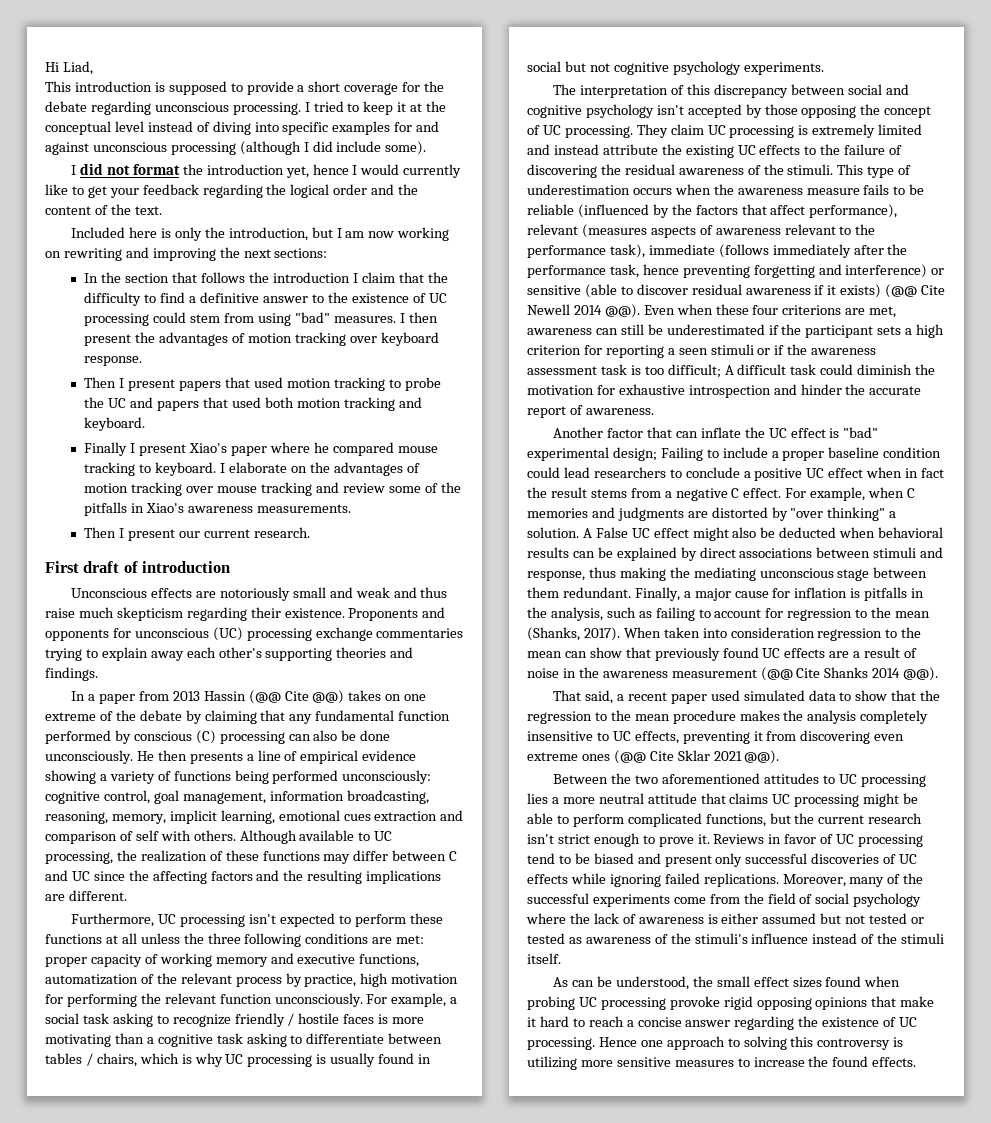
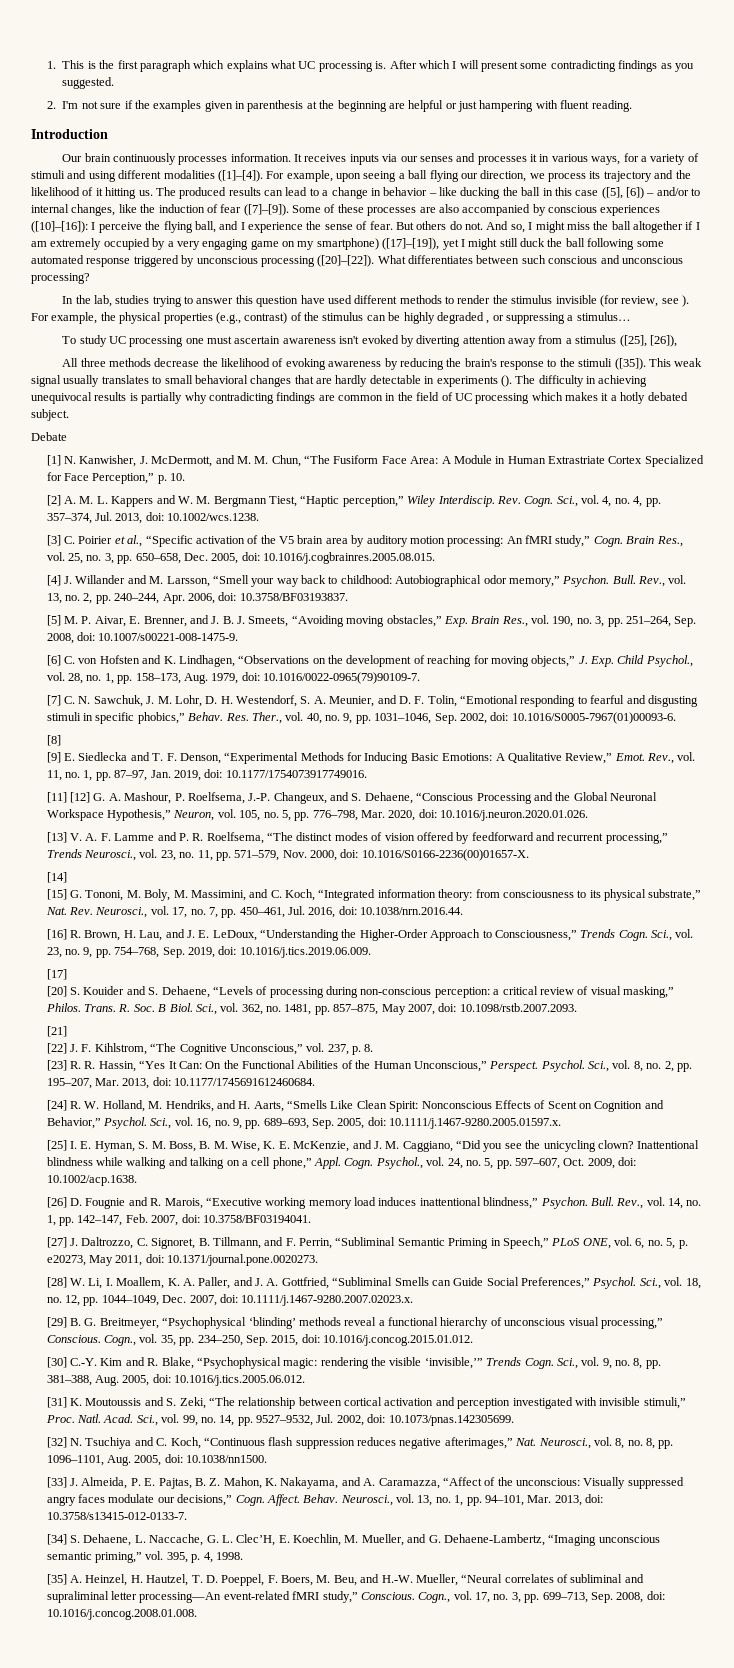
- Hi Liad,
- This introduction is supposed to provide a short coverage for the debate regarding unconscious processing. I tried to keep it at the conceptual level instead of diving into specific examples for and against unconscious processing (although I did include some).
- I did not format the introduction yet, hence I would currently like to get your feedback regarding the logical order and the content of the text.
- Included here is only the introduction, but I am now working on rewriting and improving the next sections:
- In the section that follows the introduction I claim that the difficulty to find a definitive answer to the existence of UC processing could stem from using "bad" measures. I then present the advantages of motion tracking over keyboard response.
- Then I present papers that used motion tracking to probe the UC and papers that used both motion tracking and keyboard.
- Finally I present Xiao's paper where he compared mouse tracking to keyboard. I elaborate on the advantages of motion tracking over mouse tracking and review some of the pitfalls in Xiao's awareness measurements.
- Then I present our current research.
- First draft of introduction
- Unconscious effects are notoriously small and weak and thus raise much skepticism regarding their existence. Proponents and opponents for unconscious (UC) processing exchange commentaries trying to explain away each other's supporting theories and findings.
- In a paper from 2013 Hassin (@@ Cite @@) takes on one extreme of the debate by claiming that any fundamental function performed by conscious (C) processing can also be done unconsciously. He then presents a line of empirical evidence showing a variety of functions being performed unconsciously: cognitive control, goal management, information broadcasting, reasoning, memory, implicit learning, emotional cues extraction and comparison of self with others. Although available to UC processing, the realization of these functions may differ between C and UC since the affecting factors and the resulting implications are different.
- Furthermore, UC processing isn't expected to perform these functions at all unless the three following conditions are met: proper capacity of working memory and executive functions, automatization of the relevant process by practice, high motivation for performing the relevant function unconsciously. For example, a social task asking to recognize friendly / hostile faces is more motivating than a cognitive task asking to differentiate between tables / chairs, which is why UC processing is usually found in social but not cognitive psychology experiments.
- The interpretation of this discrepancy between social and cognitive psychology isn't accepted by those opposing the concept of UC processing. They claim UC processing is extremely limited and instead attribute the existing UC effects to the failure of discovering the residual awareness of the stimuli. This type of underestimation occurs when the awareness measure fails to be reliable (influenced by the factors that affect performance), relevant (measures aspects of awareness relevant to the performance task), immediate (follows immediately after the performance task, hence preventing forgetting and interference) or sensitive (able to discover residual awareness if it exists) (@@ Cite Newell 2014 @@). Even when these four criterions are met, awareness can still be underestimated if the participant sets a high criterion for reporting a seen stimuli or if the awareness assessment task is too difficult; A difficult task could diminish the motivation for exhaustive introspection and hinder the accurate report of awareness.
- Another factor that can inflate the UC effect is "bad" experimental design; Failing to include a proper baseline condition could lead researchers to conclude a positive UC effect when in fact the result stems from a negative C effect. For example, when C memories and judgments are distorted by "over thinking" a solution. A False UC effect might also be deducted when behavioral results can be explained by direct associations between stimuli and response, thus making the mediating unconscious stage between them redundant. Finally, a major cause for inflation is pitfalls in the analysis, such as failing to account for regression to the mean (Shanks, 2017). When taken into consideration regression to the mean can show that previously found UC effects are a result of noise in the awareness measurement (@@ Cite Shanks 2014 @@).
- That said, a recent paper used simulated data to show that the regression to the mean procedure makes the analysis completely insensitive to UC effects, preventing it from discovering even extreme ones (@@ Cite Sklar 2021 @@).
- Between the two aforementioned attitudes to UC processing lies a more neutral attitude that claims UC processing might be able to perform complicated functions, but the current research isn't strict enough to prove it. Reviews in favor of UC processing tend to be biased and present only successful discoveries of UC effects while ignoring failed replications. Moreover, many of the successful experiments come from the field of social psychology where the lack of awareness is either assumed but not tested or tested as awareness of the stimuli's influence instead of the stimuli itself.
- As can be understood, the small effect sizes found when probing UC processing provoke rigid opposing opinions that make it hard to reach a concise answer regarding the existence of UC processing. Hence one approach to solving this controversy is utilizing more sensitive measures to increase the found effects.
+ 1. This is the first paragraph which explains what UC processing is. After which I will present some contradicting findings as you suggested.
+ 2. I'm not sure if the examples given in parenthesis at the beginning are helpful or just hampering with fluent reading.
+ Introduction
+ Our brain continuously processes information. It receives inputs via our senses and processes it in various ways, for a variety of stimuli and using different modalities ([1]–[4]). For example, upon seeing a ball flying our direction, we process its trajectory and the likelihood of it hitting us. The produced results can lead to a change in behavior – like ducking the ball in this case ([5], [6]) – and/or to internal changes, like the induction of fear ([7]–[9]). Some of these processes are also accompanied by conscious experiences ([10]–[16]): I perceive the flying ball, and I experience the sense of fear. But others do not. And so, I might miss the ball altogether if I am extremely occupied by a very engaging game on my smartphone) ([17]–[19]), yet I might still duck the ball following some automated response triggered by unconscious processing ([20]–[22]). What differentiates between such conscious and unconscious processing?
+ In the lab, studies trying to answer this question have used different methods to render the stimulus invisible (for review, see ). For example, the physical properties (e.g., contrast) of the stimulus can be highly degraded , or suppressing a stimulus…
+ To study UC processing one must ascertain awareness isn't evoked by diverting attention away from a stimulus ([25], [26]),
+ All three methods decrease the likelihood of evoking awareness by reducing the brain's response to the stimuli ([35]). This weak signal usually translates to small behavioral changes that are hardly detectable in experiments (). The difficulty in achieving unequivocal results is partially why contradicting findings are common in the field of UC processing which makes it a hotly debated subject.
+ Debate
+ [1] N. Kanwisher, J. McDermott, and M. M. Chun, “The Fusiform Face Area: A Module in Human Extrastriate Cortex Specialized for Face Perception,” p. 10.
+ [2] A. M. L. Kappers and W. M. Bergmann Tiest, “Haptic perception,” Wiley Interdiscip. Rev. Cogn. Sci., vol. 4, no. 4, pp. 357–374, Jul. 2013, doi: 10.1002/wcs.1238.
+ [3] C. Poirier et al., “Specific activation of the V5 brain area by auditory motion processing: An fMRI study,” Cogn. Brain Res., vol. 25, no. 3, pp. 650–658, Dec. 2005, doi: 10.1016/j.cogbrainres.2005.08.015.
+ [4] J. Willander and M. Larsson, “Smell your way back to childhood: Autobiographical odor memory,” Psychon. Bull. Rev., vol. 13, no. 2, pp. 240–244, Apr. 2006, doi: 10.3758/BF03193837.
+ [5] M. P. Aivar, E. Brenner, and J. B. J. Smeets, “Avoiding moving obstacles,” Exp. Brain Res., vol. 190, no. 3, pp. 251–264, Sep. 2008, doi: 10.1007/s00221-008-1475-9.
+ [6] C. von Hofsten and K. Lindhagen, “Observations on the development of reaching for moving objects,” J. Exp. Child Psychol., vol. 28, no. 1, pp. 158–173, Aug. 1979, doi: 10.1016/0022-0965(79)90109-7.
+ [7] C. N. Sawchuk, J. M. Lohr, D. H. Westendorf, S. A. Meunier, and D. F. Tolin, “Emotional responding to fearful and disgusting stimuli in specific phobics,” Behav. Res. Ther., vol. 40, no. 9, pp. 1031–1046, Sep. 2002, doi: 10.1016/S0005-7967(01)00093-6.
+ [8]
+ [9] E. Siedlecka and T. F. Denson, “Experimental Methods for Inducing Basic Emotions: A Qualitative Review,” Emot. Rev., vol. 11, no. 1, pp. 87–97, Jan. 2019, doi: 10.1177/1754073917749016.
+ [11] [12] G. A. Mashour, P. Roelfsema, J.-P. Changeux, and S. Dehaene, “Conscious Processing and the Global Neuronal Workspace Hypothesis,” Neuron, vol. 105, no. 5, pp. 776–798, Mar. 2020, doi: 10.1016/j.neuron.2020.01.026.
+ [13] V. A. F. Lamme and P. R. Roelfsema, “The distinct modes of vision offered by feedforward and recurrent processing,” Trends Neurosci., vol. 23, no. 11, pp. 571–579, Nov. 2000, doi: 10.1016/S0166-2236(00)01657-X.
+ [14]
+ [15] G. Tononi, M. Boly, M. Massimini, and C. Koch, “Integrated information theory: from consciousness to its physical substrate,” Nat. Rev. Neurosci., vol. 17, no. 7, pp. 450–461, Jul. 2016, doi: 10.1038/nrn.2016.44.
+ [16] R. Brown, H. Lau, and J. E. LeDoux, “Understanding the Higher-Order Approach to Consciousness,” Trends Cogn. Sci., vol. 23, no. 9, pp. 754–768, Sep. 2019, doi: 10.1016/j.tics.2019.06.009.
+ [17]
+ [20] S. Kouider and S. Dehaene, “Levels of processing during non-conscious perception: a critical review of visual masking,” Philos. Trans. R. Soc. B Biol. Sci., vol. 362, no. 1481, pp. 857–875, May 2007, doi: 10.1098/rstb.2007.2093.
+ [21]
+ [22] J. F. Kihlstrom, “The Cognitive Unconscious,” vol. 237, p. 8.
+ [23] R. R. Hassin, “Yes It Can: On the Functional Abilities of the Human Unconscious,” Perspect. Psychol. Sci., vol. 8, no. 2, pp. 195–207, Mar. 2013, doi: 10.1177/1745691612460684.
+ [24] R. W. Holland, M. Hendriks, and H. Aarts, “Smells Like Clean Spirit: Nonconscious Effects of Scent on Cognition and Behavior,” Psychol. Sci., vol. 16, no. 9, pp. 689–693, Sep. 2005, doi: 10.1111/j.1467-9280.2005.01597.x.
+ [25] I. E. Hyman, S. M. Boss, B. M. Wise, K. E. McKenzie, and J. M. Caggiano, “Did you see the unicycling clown? Inattentional blindness while walking and talking on a cell phone,” Appl. Cogn. Psychol., vol. 24, no. 5, pp. 597–607, Oct. 2009, doi: 10.1002/acp.1638.
+ [26] D. Fougnie and R. Marois, “Executive working memory load induces inattentional blindness,” Psychon. Bull. Rev., vol. 14, no. 1, pp. 142–147, Feb. 2007, doi: 10.3758/BF03194041.
+ [27] J. Daltrozzo, C. Signoret, B. Tillmann, and F. Perrin, “Subliminal Semantic Priming in Speech,” PLoS ONE, vol. 6, no. 5, p. e20273, May 2011, doi: 10.1371/journal.pone.0020273.
+ [28] W. Li, I. Moallem, K. A. Paller, and J. A. Gottfried, “Subliminal Smells can Guide Social Preferences,” Psychol. Sci., vol. 18, no. 12, pp. 1044–1049, Dec. 2007, doi: 10.1111/j.1467-9280.2007.02023.x.
+ [29] B. G. Breitmeyer, “Psychophysical ‘blinding’ methods reveal a functional hierarchy of unconscious visual processing,” Conscious. Cogn., vol. 35, pp. 234–250, Sep. 2015, doi: 10.1016/j.concog.2015.01.012.
+ [30] C.-Y. Kim and R. Blake, “Psychophysical magic: rendering the visible ‘invisible,’” Trends Cogn. Sci., vol. 9, no. 8, pp. 381–388, Aug. 2005, doi: 10.1016/j.tics.2005.06.012.
+ [31] K. Moutoussis and S. Zeki, “The relationship between cortical activation and perception investigated with invisible stimuli,” Proc. Natl. Acad. Sci., vol. 99, no. 14, pp. 9527–9532, Jul. 2002, doi: 10.1073/pnas.142305699.
+ [32] N. Tsuchiya and C. Koch, “Continuous flash suppression reduces negative afterimages,” Nat. Neurosci., vol. 8, no. 8, pp. 1096–1101, Aug. 2005, doi: 10.1038/nn1500.
+ [33] J. Almeida, P. E. Pajtas, B. Z. Mahon, K. Nakayama, and A. Caramazza, “Affect of the unconscious: Visually suppressed angry faces modulate our decisions,” Cogn. Affect. Behav. Neurosci., vol. 13, no. 1, pp. 94–101, Mar. 2013, doi: 10.3758/s13415-012-0133-7.
+ [34] S. Dehaene, L. Naccache, G. L. Clec’H, E. Koechlin, M. Mueller, and G. Dehaene-Lambertz, “Imaging unconscious semantic priming,” vol. 395, p. 4, 1998.
+ [35] A. Heinzel, H. Hautzel, T. D. Poeppel, F. Boers, M. Beu, and H.-W. Mueller, “Neural correlates of subliminal and supraliminal letter processing—An event-related fMRI study,” Conscious. Cogn., vol. 17, no. 3, pp. 699–713, Sep. 2008, doi: 10.1016/j.concog.2008.01.008.

